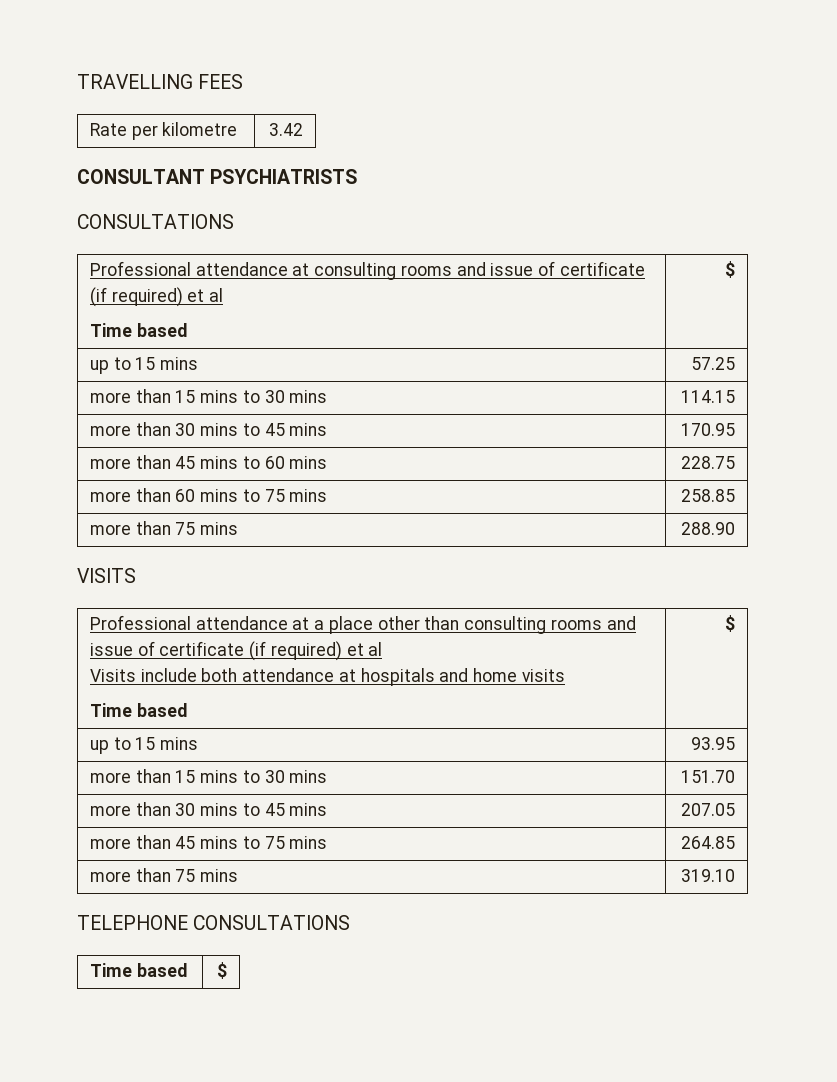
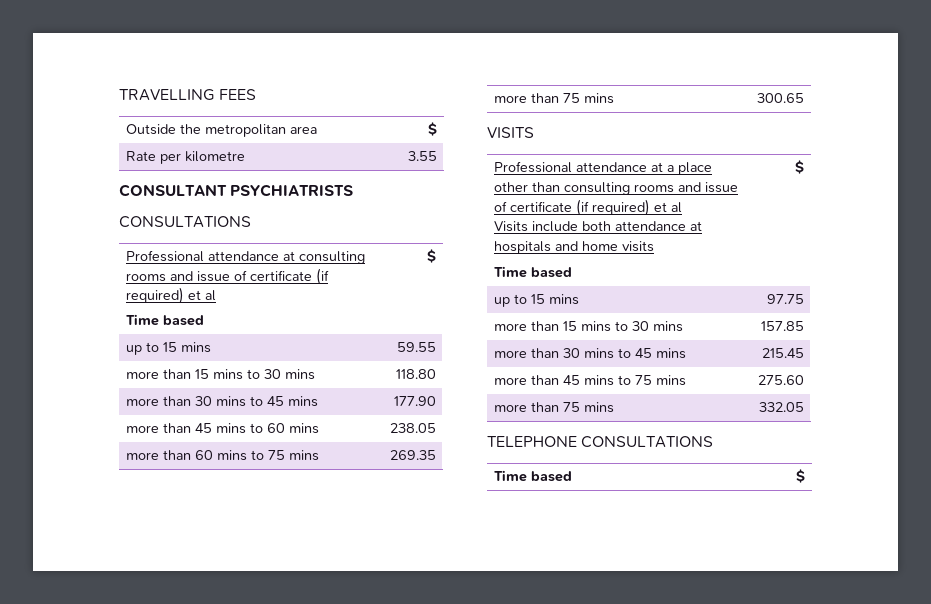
+ Outside the metropolitan area | $
- Rate per kilometre | 3.42
+ Rate per kilometre | 3.55
- up to 15 mins | 57.25
- more than 15 mins to 30 mins | 114.15
- more than 30 mins to 45 mins | 170.95
+ up to 15 mins | 59.55
+ more than 15 mins to 30 mins | 118.80
+ more than 30 mins to 45 mins | 177.90
- more than 45 mins to 60 mins | 228.75
+ more than 45 mins to 60 mins | 238.05
- more than 60 mins to 75 mins | 258.85
- more than 75 mins | 288.90
+ more than 60 mins to 75 mins | 269.35
+ more than 75 mins | 300.65
- up to 15 mins | 93.95
- more than 15 mins to 30 mins | 151.70
- more than 30 mins to 45 mins | 207.05
+ up to 15 mins | 97.75
+ more than 15 mins to 30 mins | 157.85
+ more than 30 mins to 45 mins | 215.45
- more than 45 mins to 75 mins | 264.85
- more than 75 mins | 319.10
+ more than 45 mins to 75 mins | 275.60
+ more than 75 mins | 332.05

